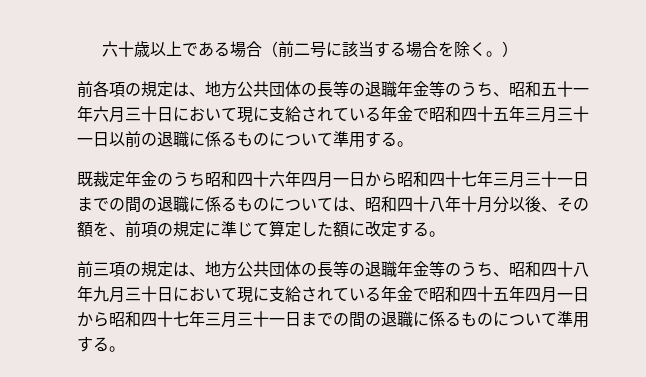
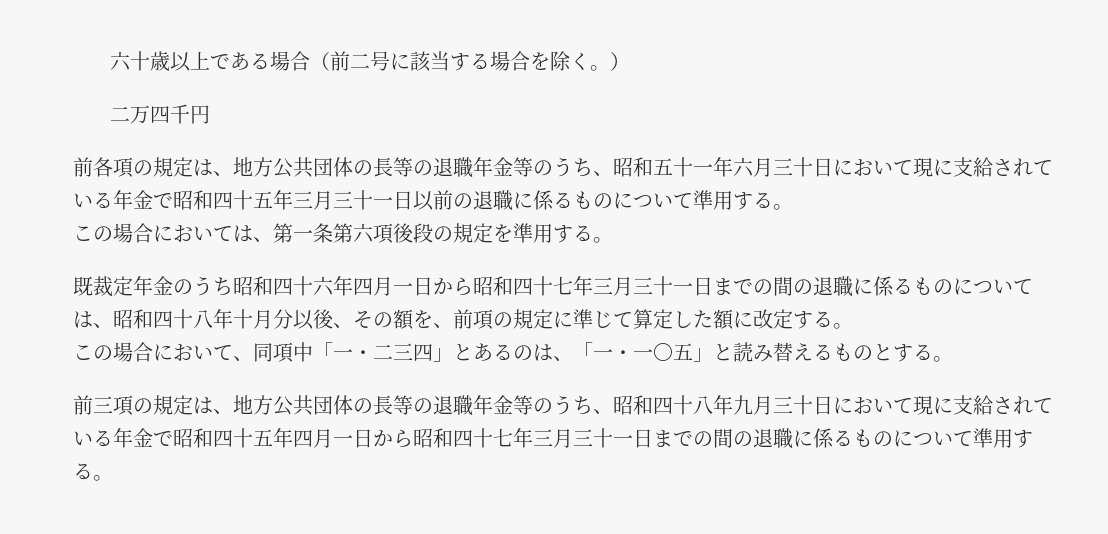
+ 二万四千円
+ この場合においては、第一条第六項後段の規定を準用する。
+ この場合において、同項中「一・二三四」とあるのは、「一・一〇五」と読み替えるものとする。

